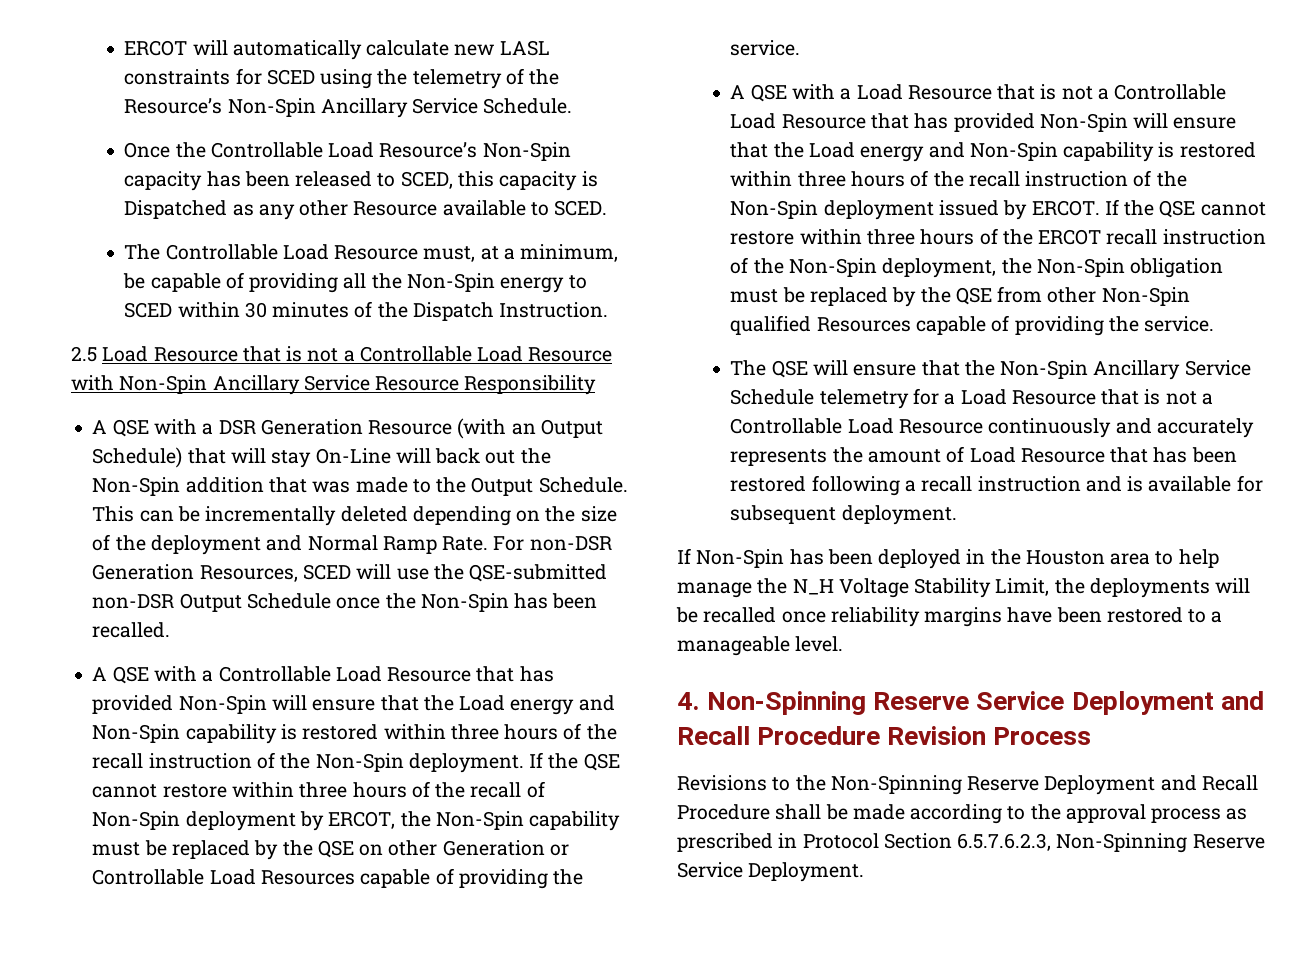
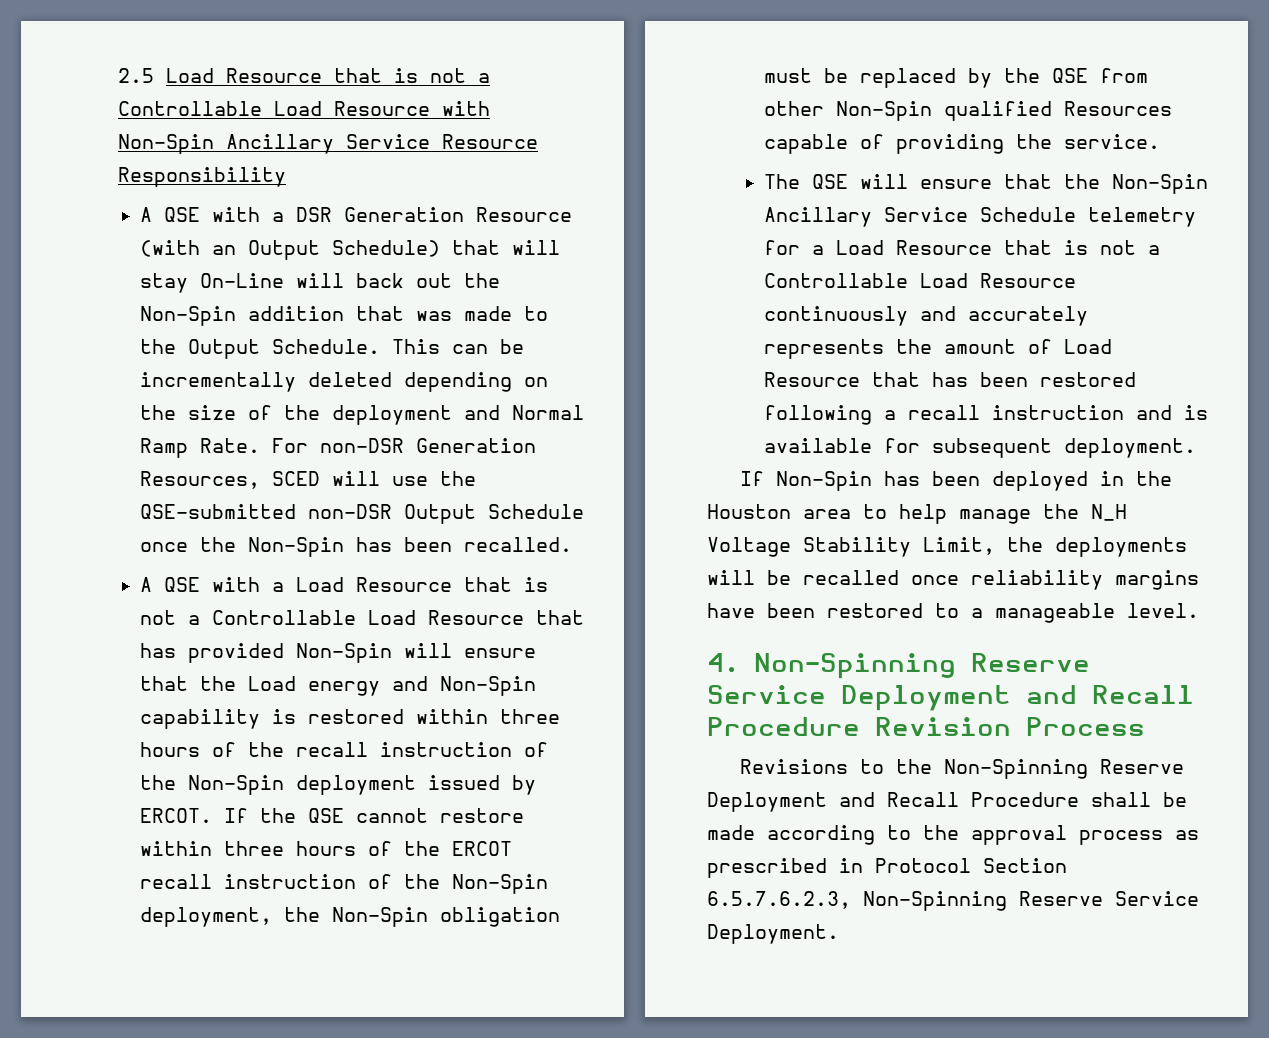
- ERCOT will automatically calculate new LASL constraints for SCED using the telemetry of the Resource’s Non-Spin Ancillary Service Schedule.
- Once the Controllable Load Resource’s Non-Spin capacity has been released to SCED, this capacity is Dispatched as any other Resource available to SCED.
- The Controllable Load Resource must, at a minimum, be capable of providing all the Non-Spin energy to SCED within 30 minutes of the Dispatch Instruction.
- A QSE with a Controllable Load Resource that has provided Non-Spin will ensure that the Load energy and Non-Spin capability is restored within three hours of the recall instruction of the Non-Spin deployment. If the QSE cannot restore within three hours of the recall of Non-Spin deployment by ERCOT, the Non-Spin capability must be replaced by the QSE on other Generation or Controllable Load Resources capable of providing the service.

